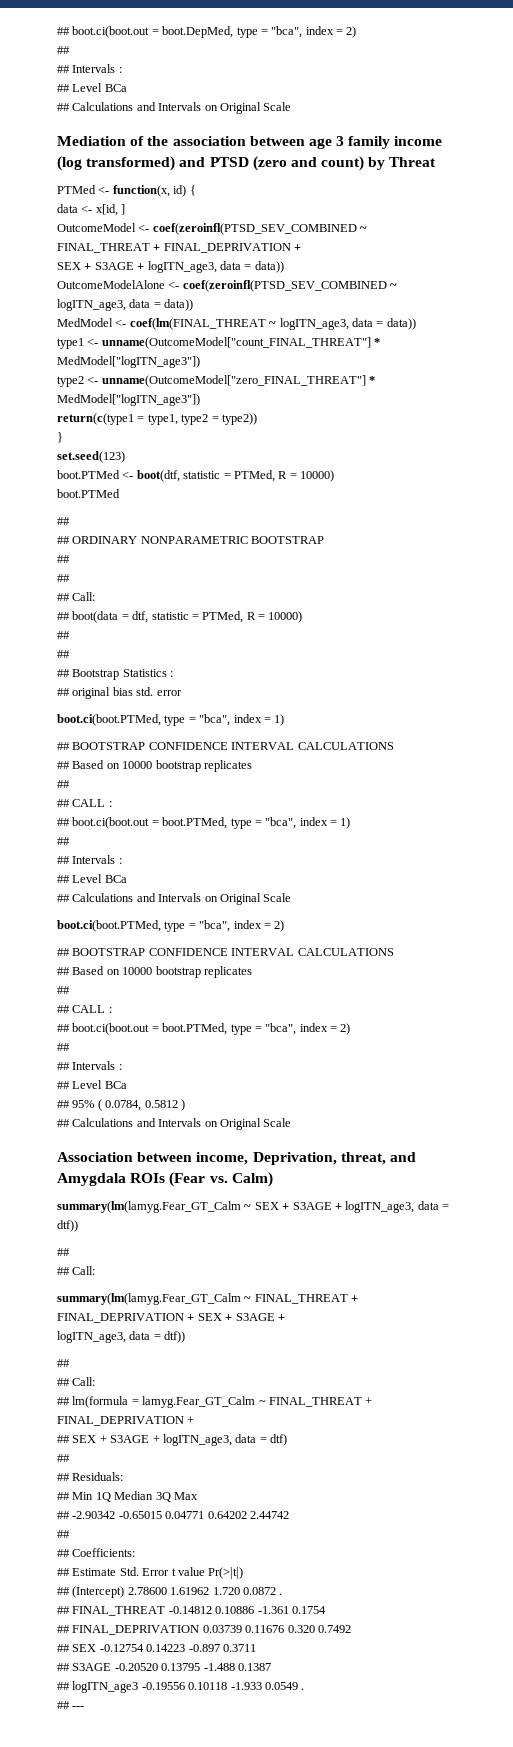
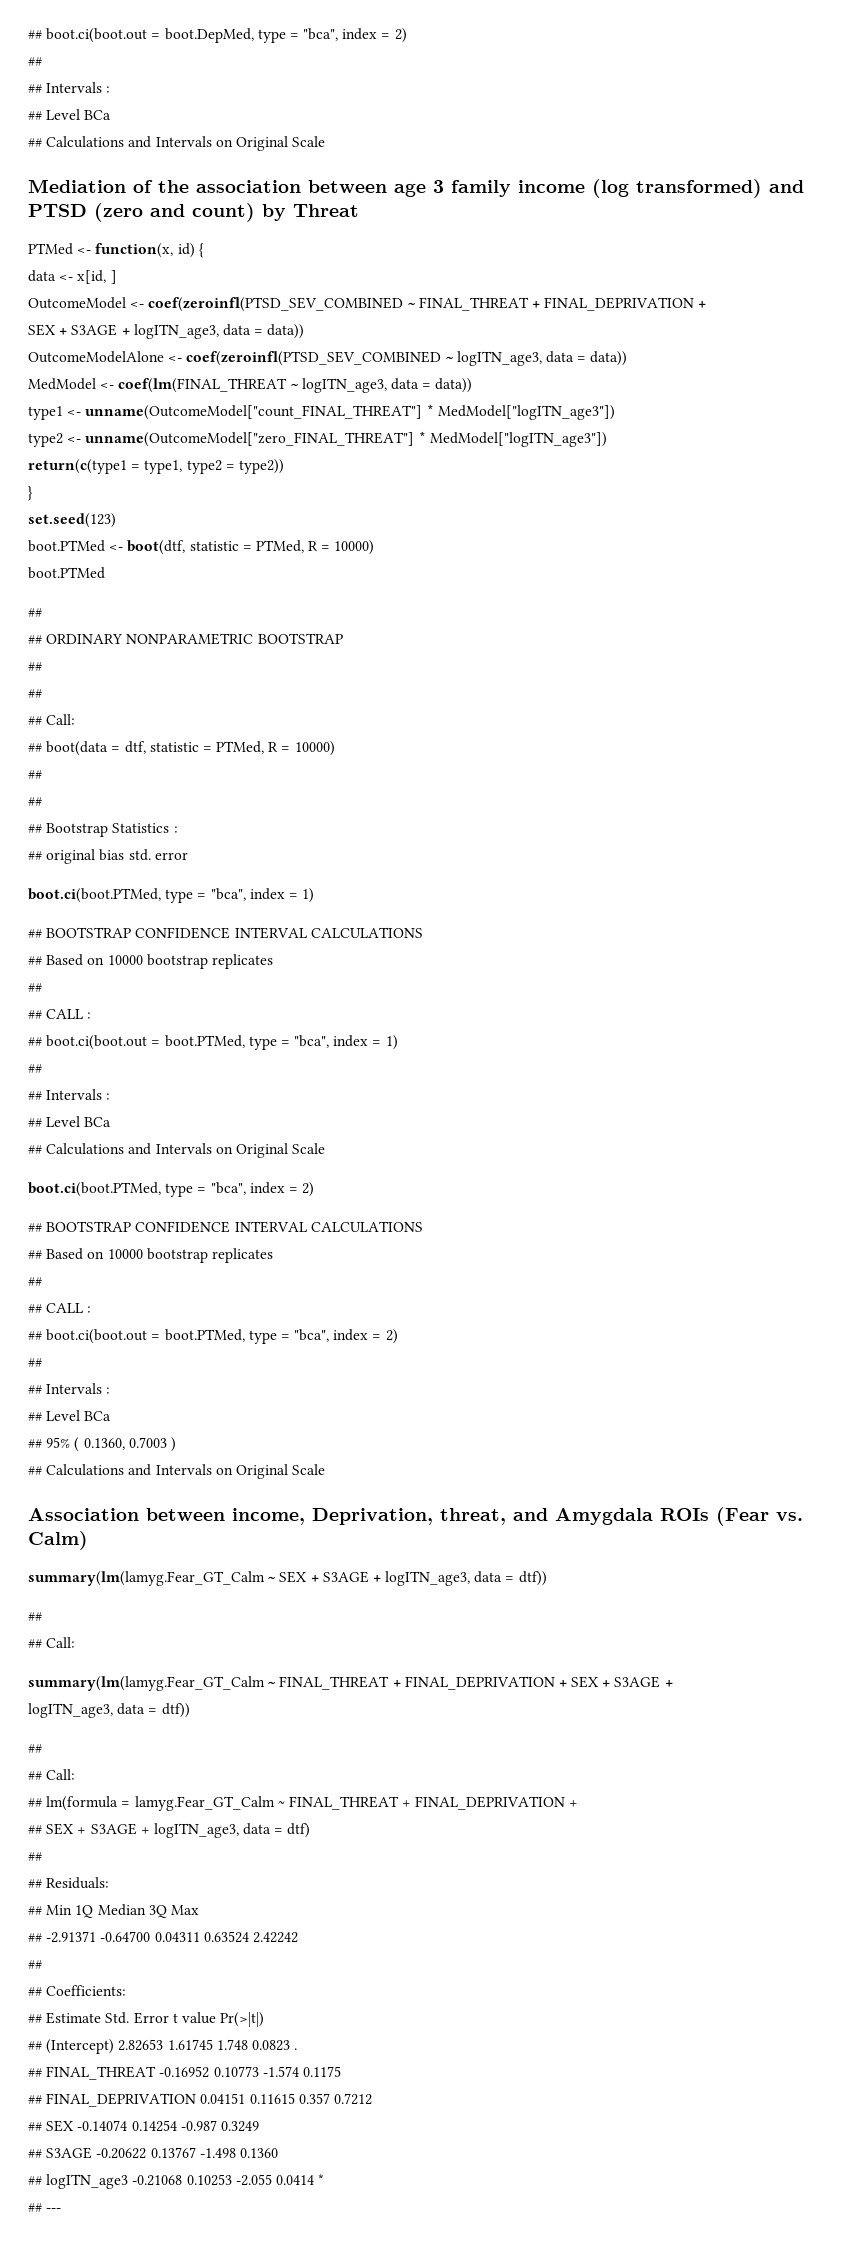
- ## 95% ( 0.0784, 0.5812 )
+ ## 95% ( 0.1360, 0.7003 )
- ## -2.90342 -0.65015 0.04771 0.64202 2.44742
+ ## -2.91371 -0.64700 0.04311 0.63524 2.42242
- ## (Intercept) 2.78600 1.61962 1.720 0.0872 .
+ ## (Intercept) 2.82653 1.61745 1.748 0.0823 .
- ## FINAL_THREAT -0.14812 0.10886 -1.361 0.1754
- ## FINAL_DEPRIVATION 0.03739 0.11676 0.320 0.7492
- ## SEX -0.12754 0.14223 -0.897 0.3711
- ## S3AGE -0.20520 0.13795 -1.488 0.1387
- ## logITN_age3 -0.19556 0.10118 -1.933 0.0549 .
+ ## FINAL_THREAT -0.16952 0.10773 -1.574 0.1175
+ ## FINAL_DEPRIVATION 0.04151 0.11615 0.357 0.7212
+ ## SEX -0.14074 0.14254 -0.987 0.3249
+ ## S3AGE -0.20622 0.13767 -1.498 0.1360
+ ## logITN_age3 -0.21068 0.10253 -2.055 0.0414 *

